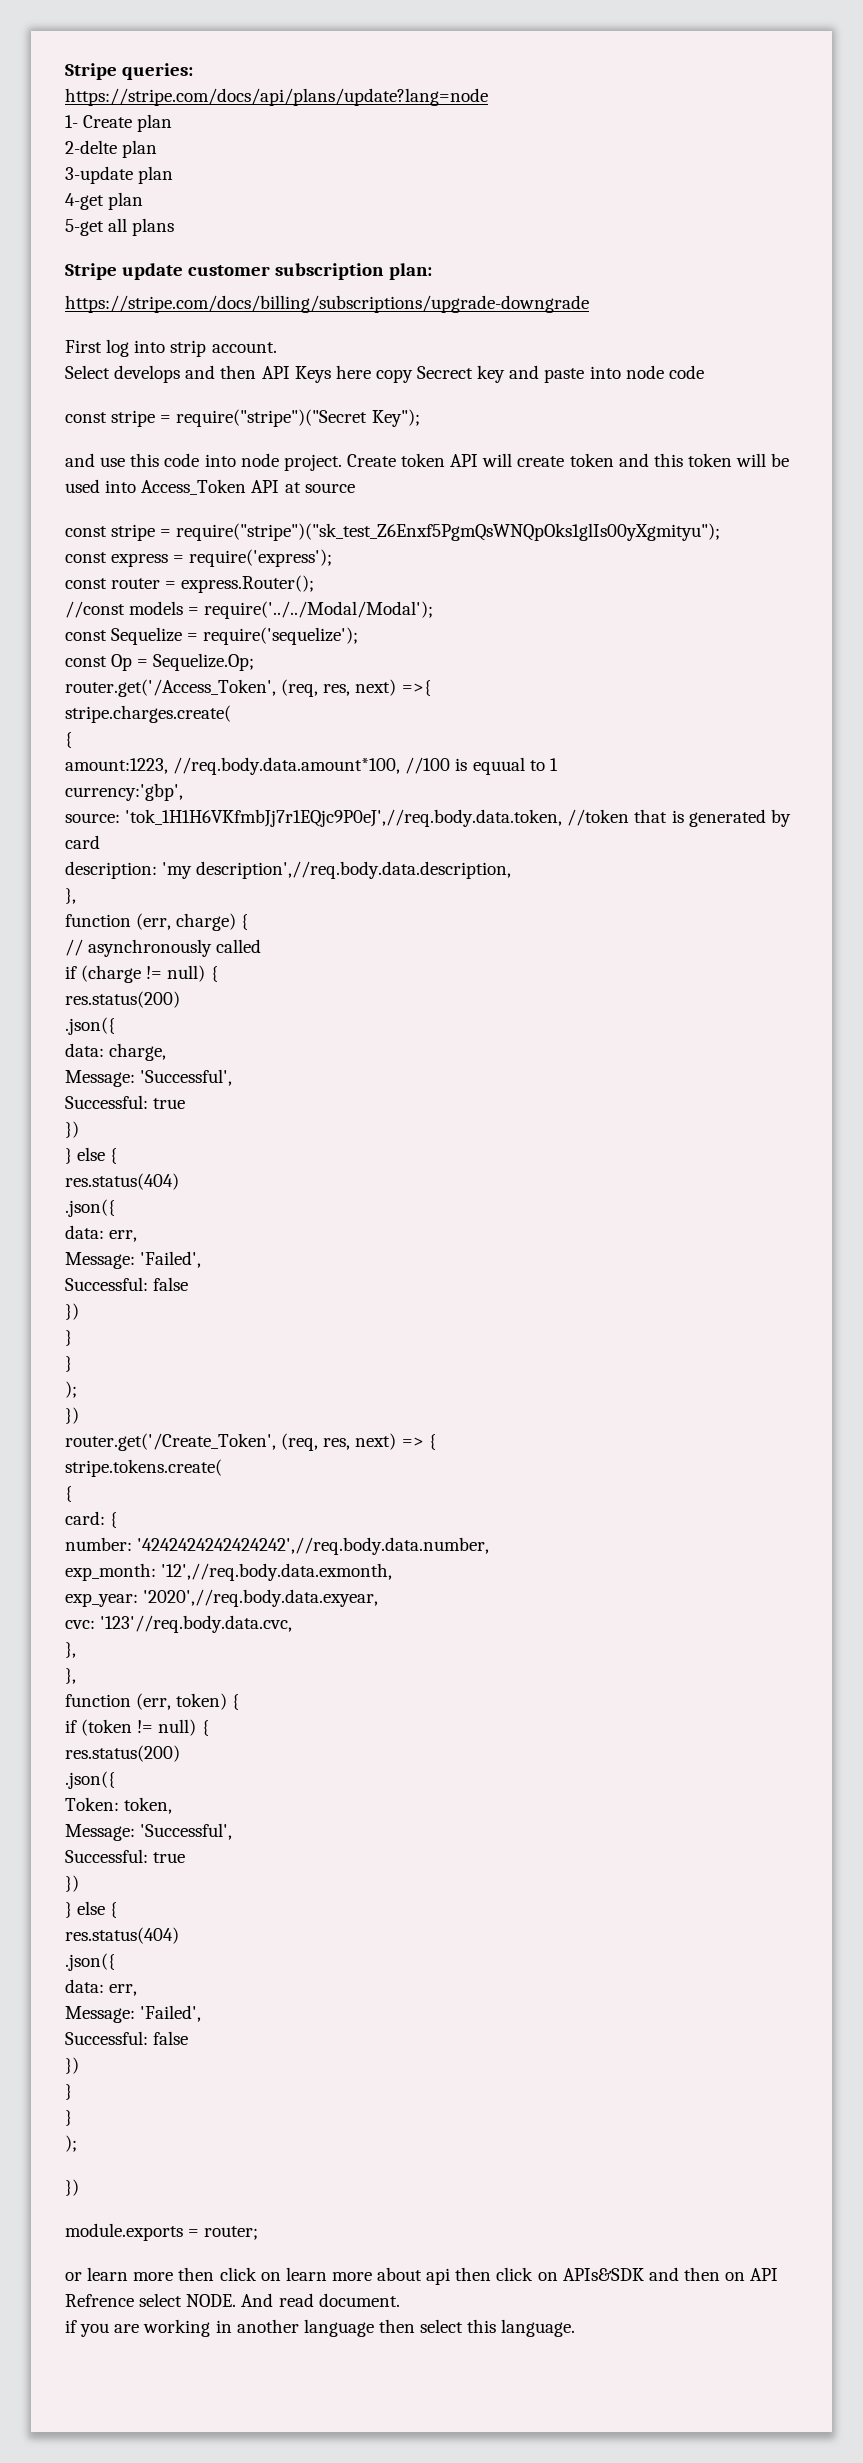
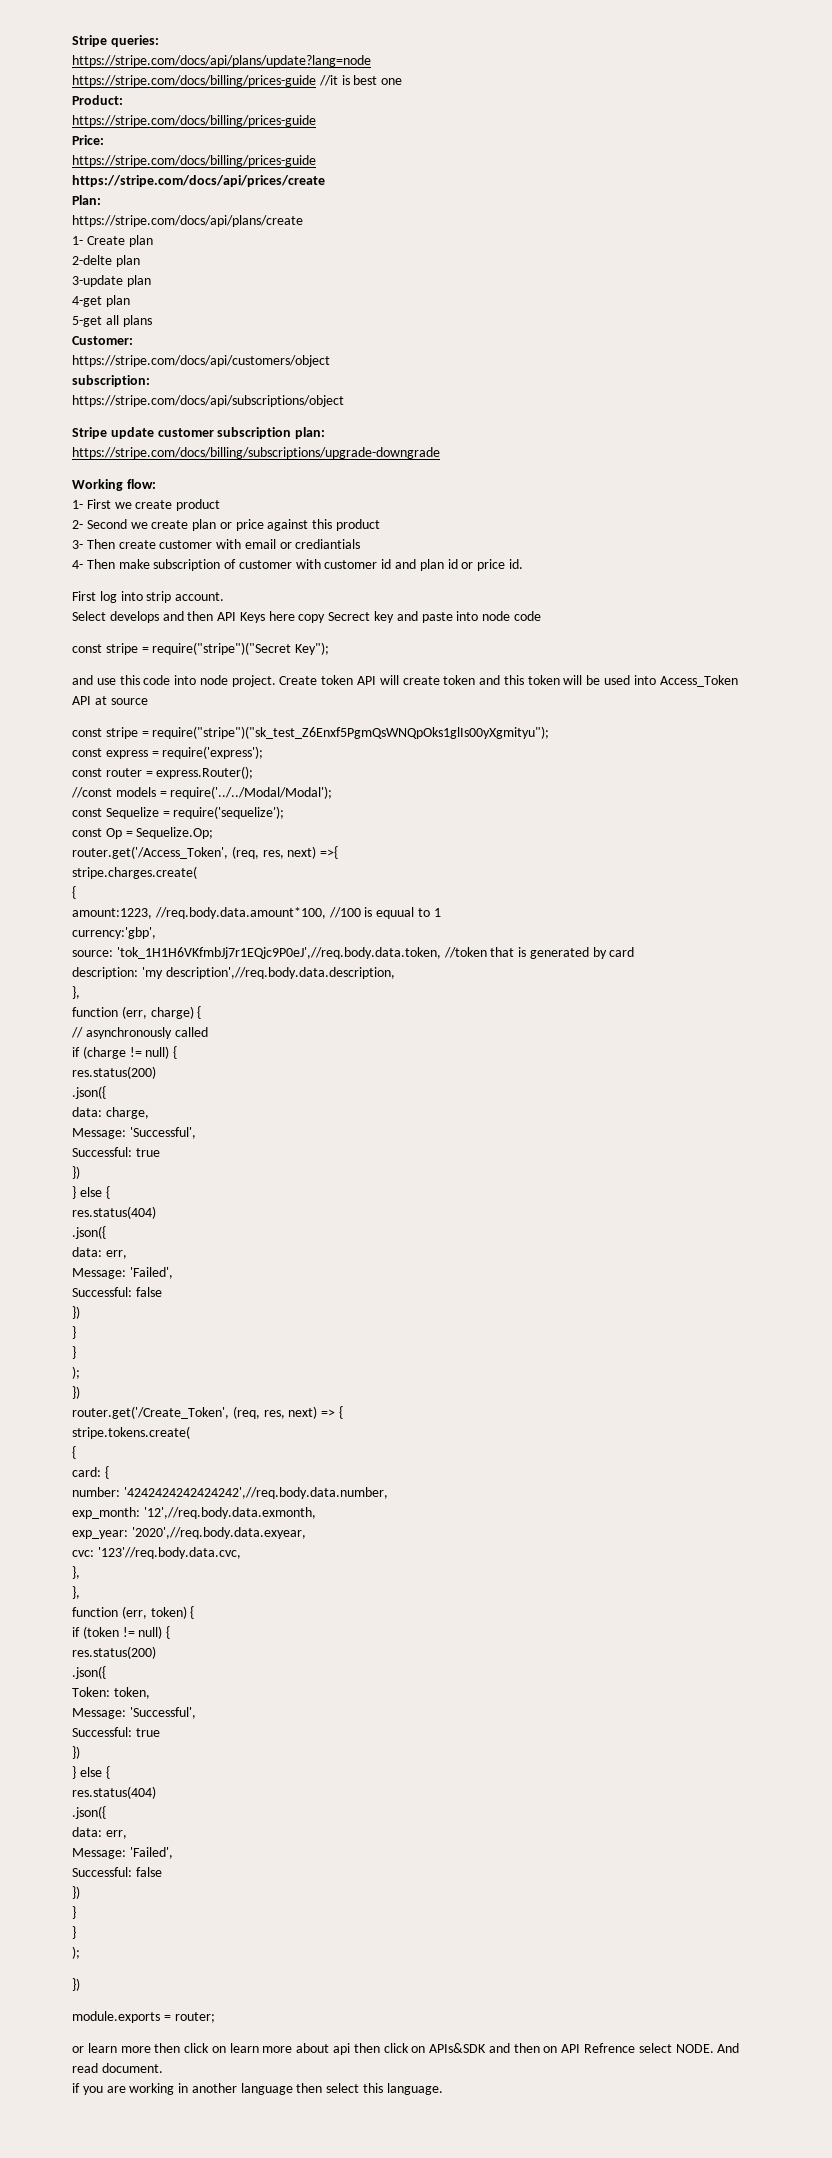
+ https://stripe.com/docs/billing/prices-guide //it is best one
+ Product:
+ https://stripe.com/docs/billing/prices-guide
+ Price:
+ https://stripe.com/docs/billing/prices-guide
+ https://stripe.com/docs/api/prices/create
+ Plan:
+ https://stripe.com/docs/api/plans/create
+ Customer:
+ https://stripe.com/docs/api/customers/object
+ subscription:
+ https://stripe.com/docs/api/subscriptions/object
+ Working flow:
+ 1- First we create product
+ 2- Second we create plan or price against this product
+ 3- Then create customer with email or crediantials
+ 4- Then make subscription of customer with customer id and plan id or price id.

